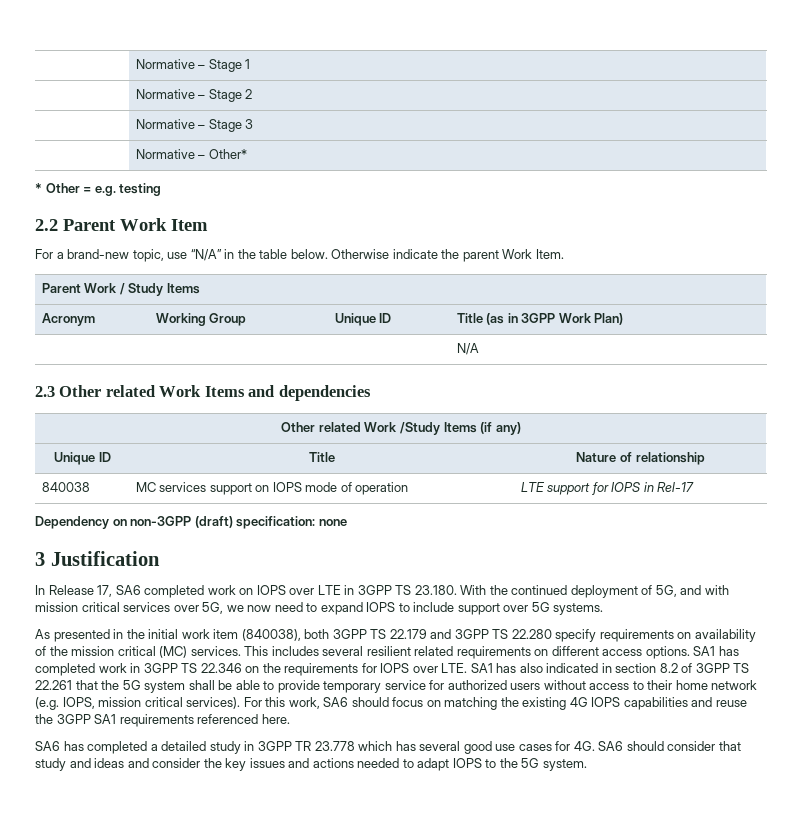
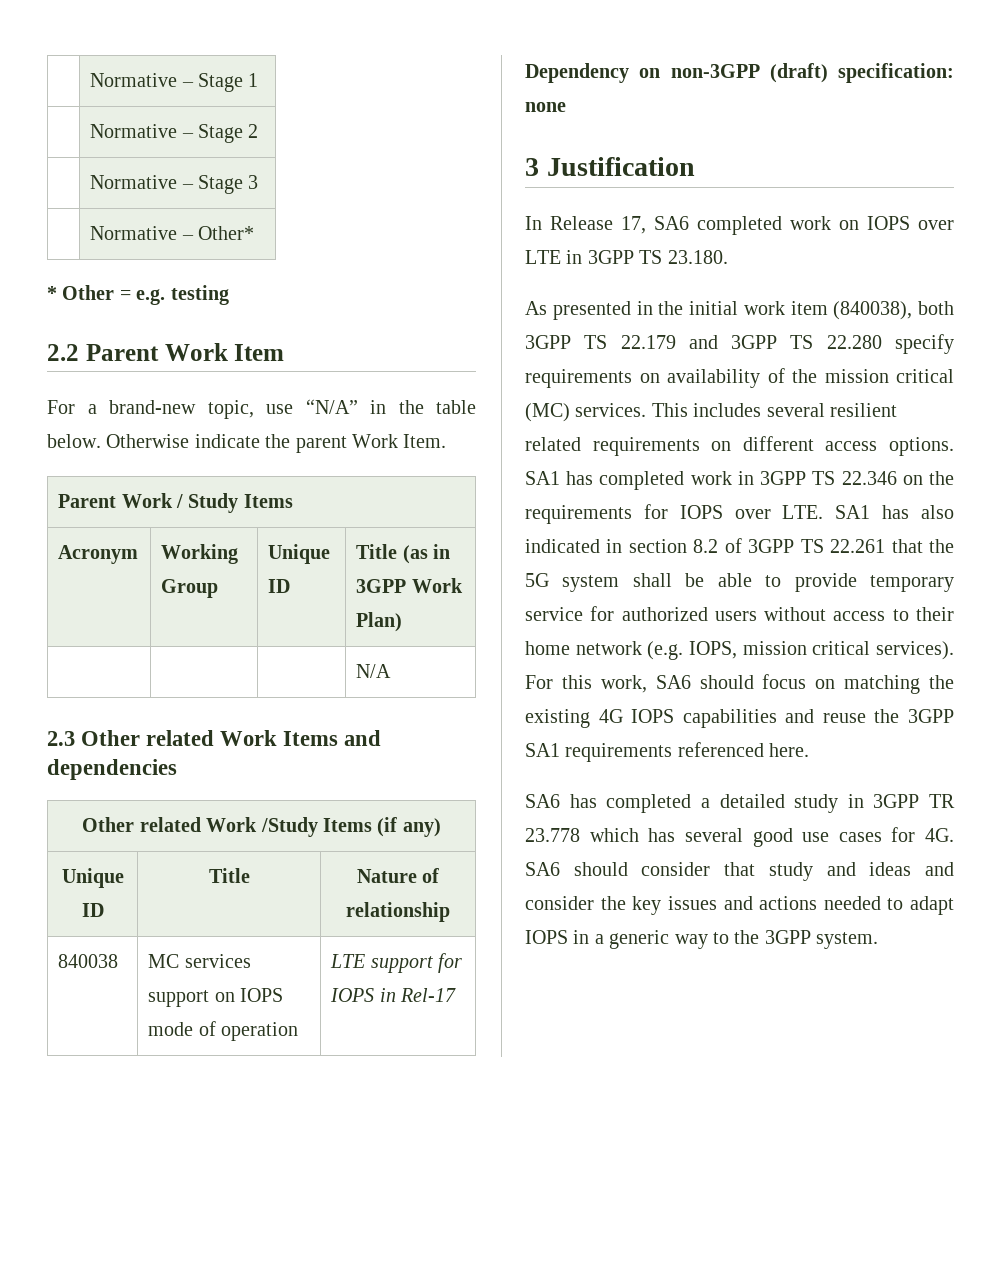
- In Release 17, SA6 completed work on IOPS over LTE in 3GPP TS 23.180. With the continued deployment of 5G, and with mission critical services over 5G, we now need to expand IOPS to include support over 5G systems.
+ In Release 17, SA6 completed work on IOPS over LTE in 3GPP TS 23.180.
- SA6 should consider that study and ideas and consider the key issues and actions needed to adapt IOPS to the 5G system.
+ SA6 should consider that study and ideas and consider the key issues and actions needed to adapt IOPS in a generic way to the 3GPP system.

